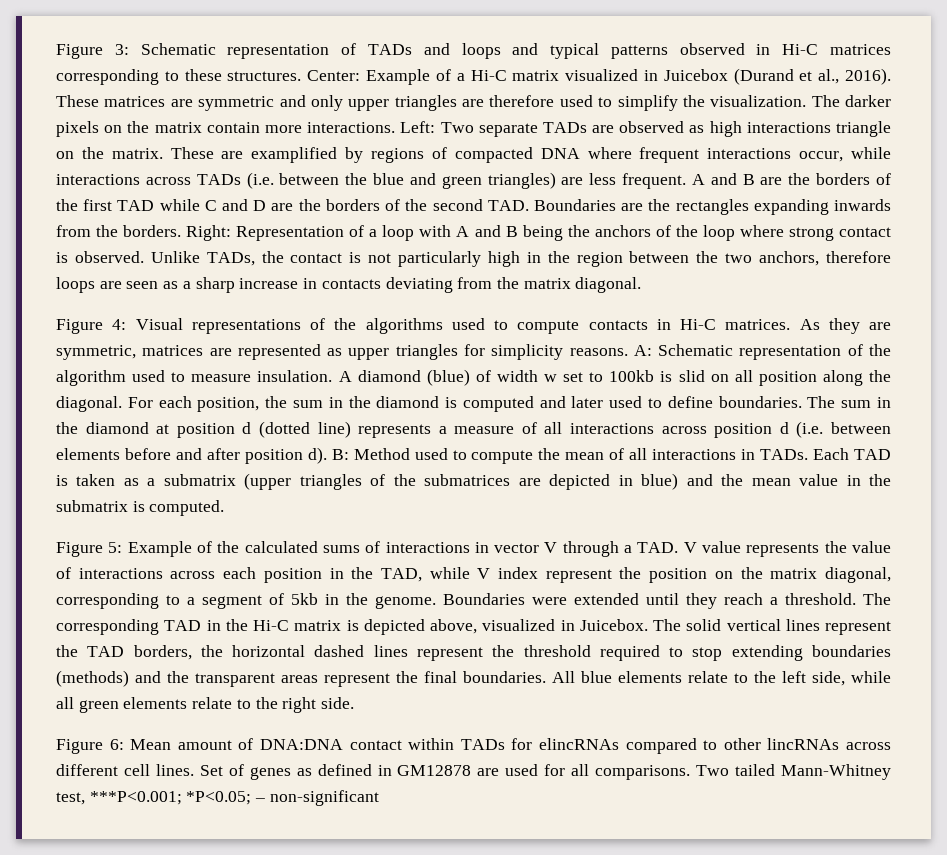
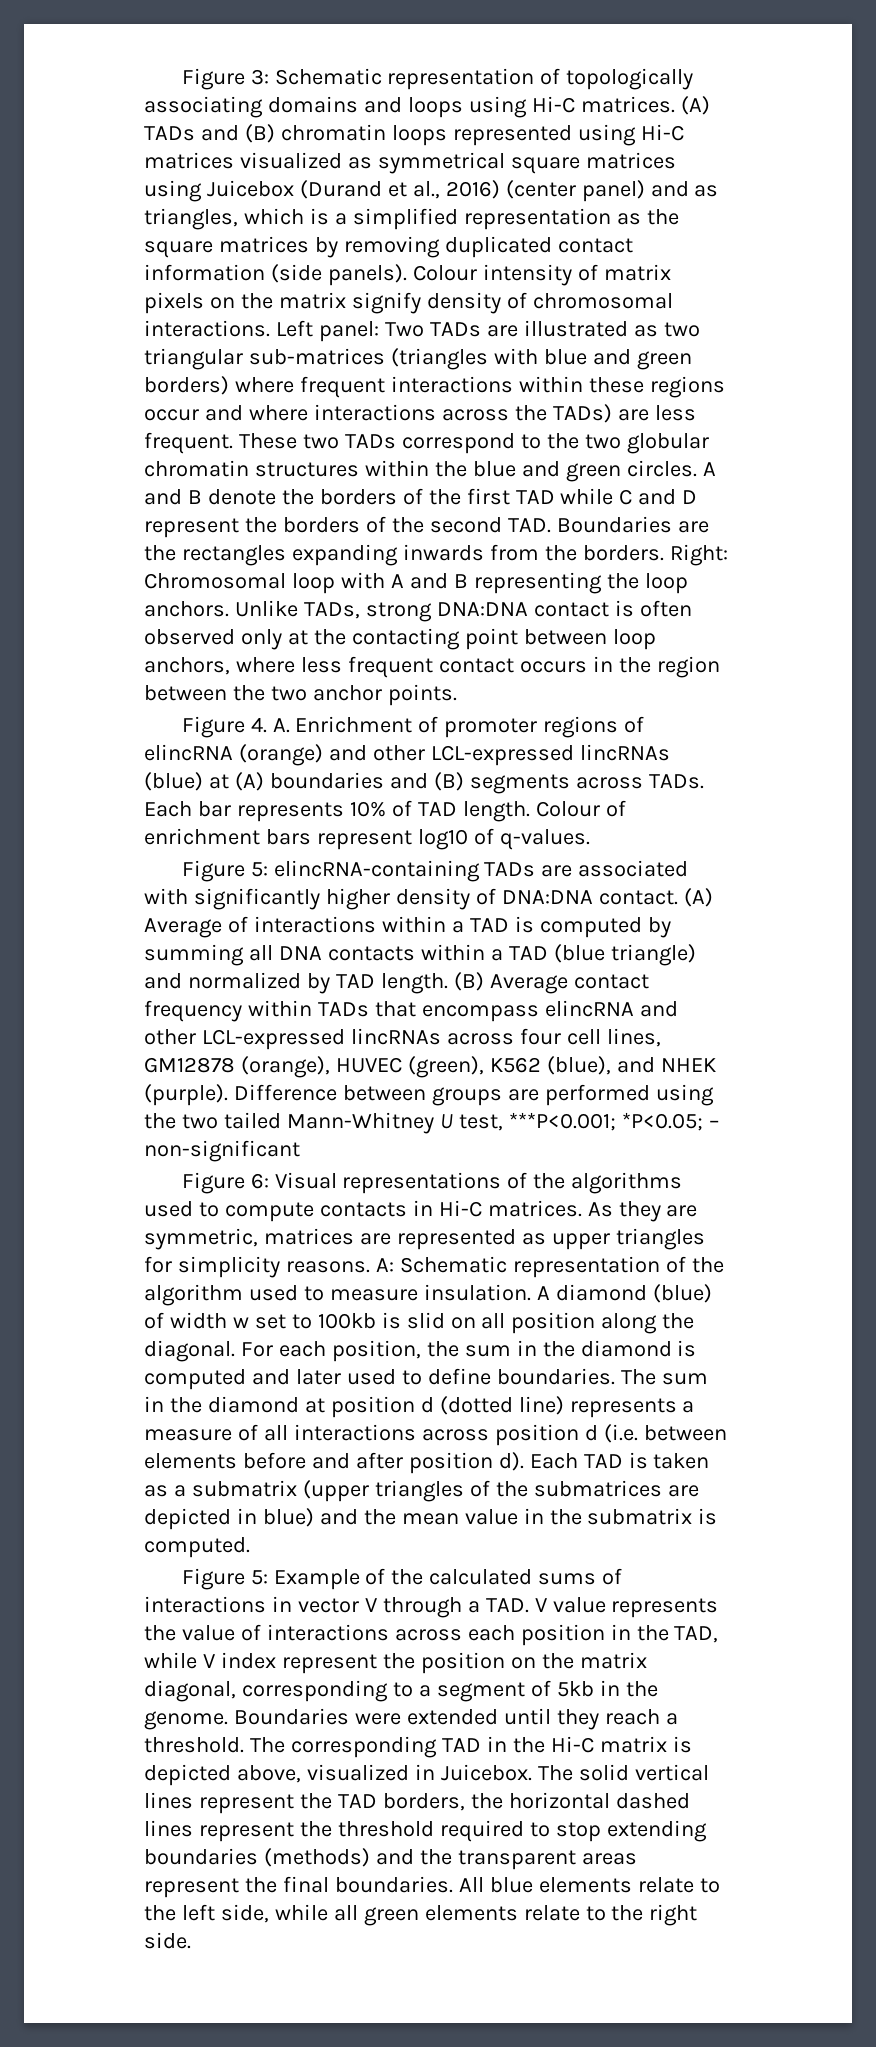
- Figure 3: Schematic representation of TADs and loops and typical patterns observed in Hi-C matrices corresponding to these structures. Center: Example of a Hi-C matrix visualized in Juicebox (Durand et al., 2016). These matrices are symmetric and only upper triangles are therefore used to simplify the visualization. The darker pixels on the matrix contain more interactions. Left: Two separate TADs are observed as high interactions triangle on the matrix. These are examplified by regions of compacted DNA where frequent interactions occur, while interactions across TADs (i.e. between the blue and green triangles) are less frequent. A and B are the borders of the first TAD while C and D are the borders of the second TAD. Boundaries are the rectangles expanding inwards from the borders.
+ Figure 3: Schematic representation of topologically associating domains and loops using Hi-C matrices. (A) TADs and (B) chromatin loops represented using Hi-C matrices visualized as symmetrical square matrices using Juicebox (Durand et al., 2016) (center panel) and as triangles, which is a simplified representation as the square matrices by removing duplicated contact information (side panels). Colour intensity of matrix pixels on the matrix signify density of chromosomal interactions. Left panel: Two TADs are illustrated as two triangular sub-matrices (triangles with blue and green borders) where frequent interactions within these regions occur and where interactions across the TADs) are less frequent. These two TADs correspond to the two globular chromatin structures within the blue and green circles. A and B denote the borders of the first TAD while C and D represent the borders of the second TAD. Boundaries are the rectangles expanding inwards from the borders.
- Right: Representation of a loop with A and B being the anchors of the loop where strong contact is observed. Unlike TADs, the contact is not particularly high in the region between the two anchors, therefore loops are seen as a sharp increase in contacts deviating from the matrix diagonal.
- Figure 4: Visual representations of the algorithms used to compute contacts in Hi-C matrices.
+ Right: Chromosomal loop with A and B representing the loop anchors. Unlike TADs, strong DNA:DNA contact is often observed only at the contacting point between loop anchors, where less frequent contact occurs in the region between the two anchor points.
+ Figure 4. A. Enrichment of promoter regions of elincRNA (orange) and other LCL-expressed lincRNAs (blue) at (A) boundaries and (B) segments across TADs. Each bar represents 10% of TAD length. Colour of enrichment bars represent log10 of q-values.
+ Figure 5: elincRNA-containing TADs are associated with significantly higher density of DNA:DNA contact. (A) Average of interactions within a TAD is computed by summing all DNA contacts within a TAD (blue triangle) and normalized by TAD length. (B) Average contact frequency within TADs that encompass elincRNA and other LCL-expressed lincRNAs across four cell lines, GM12878 (orange), HUVEC (green), K562 (blue), and NHEK (purple). Difference between groups are performed using the two tailed Mann-Whitney U test, ***P<0.001; *P<0.05; – non-significant
+ Figure 6: Visual representations of the algorithms used to compute contacts in Hi-C matrices.
- B: Method used to compute the mean of all interactions in TADs.
- Figure 6: Mean amount of DNA:DNA contact within TADs for elincRNAs compared to other lincRNAs across different cell lines. Set of genes as defined in GM12878 are used for all comparisons. Two tailed Mann-Whitney test, ***P<0.001; *P<0.05; – non-significant

